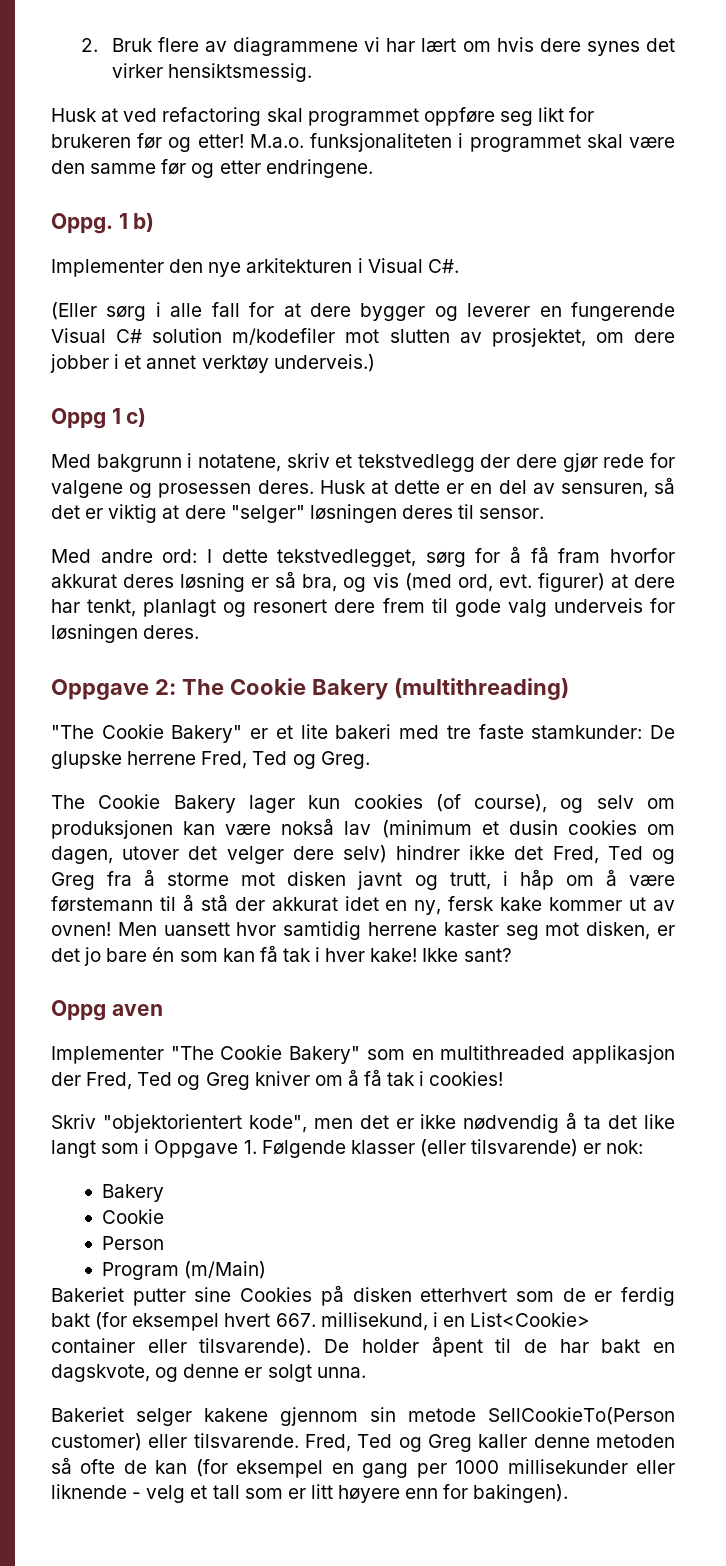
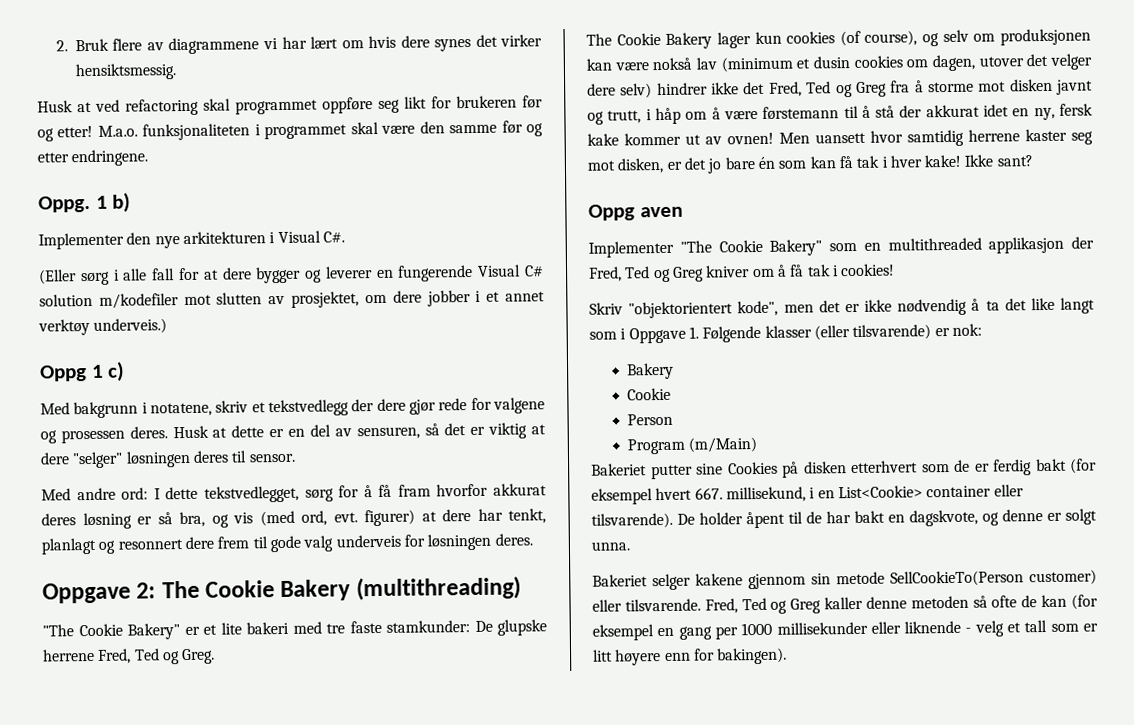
- Med andre ord: I dette tekstvedlegget, sørg for å få fram hvorfor akkurat deres løsning er så bra, og vis (med ord, evt. figurer) at dere har tenkt, planlagt og resonert dere frem til gode valg underveis for løsningen deres.
+ Med andre ord: I dette tekstvedlegget, sørg for å få fram hvorfor akkurat deres løsning er så bra, og vis (med ord, evt. figurer) at dere har tenkt, planlagt og resonnert dere frem til gode valg underveis for løsningen deres.

